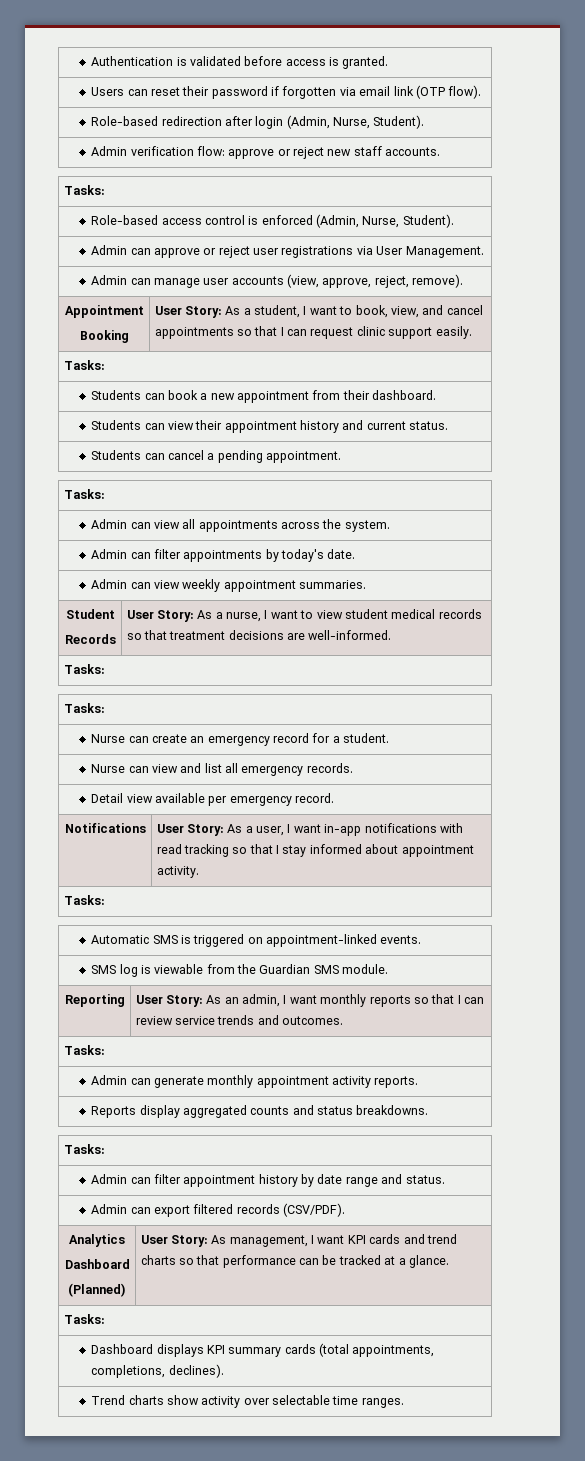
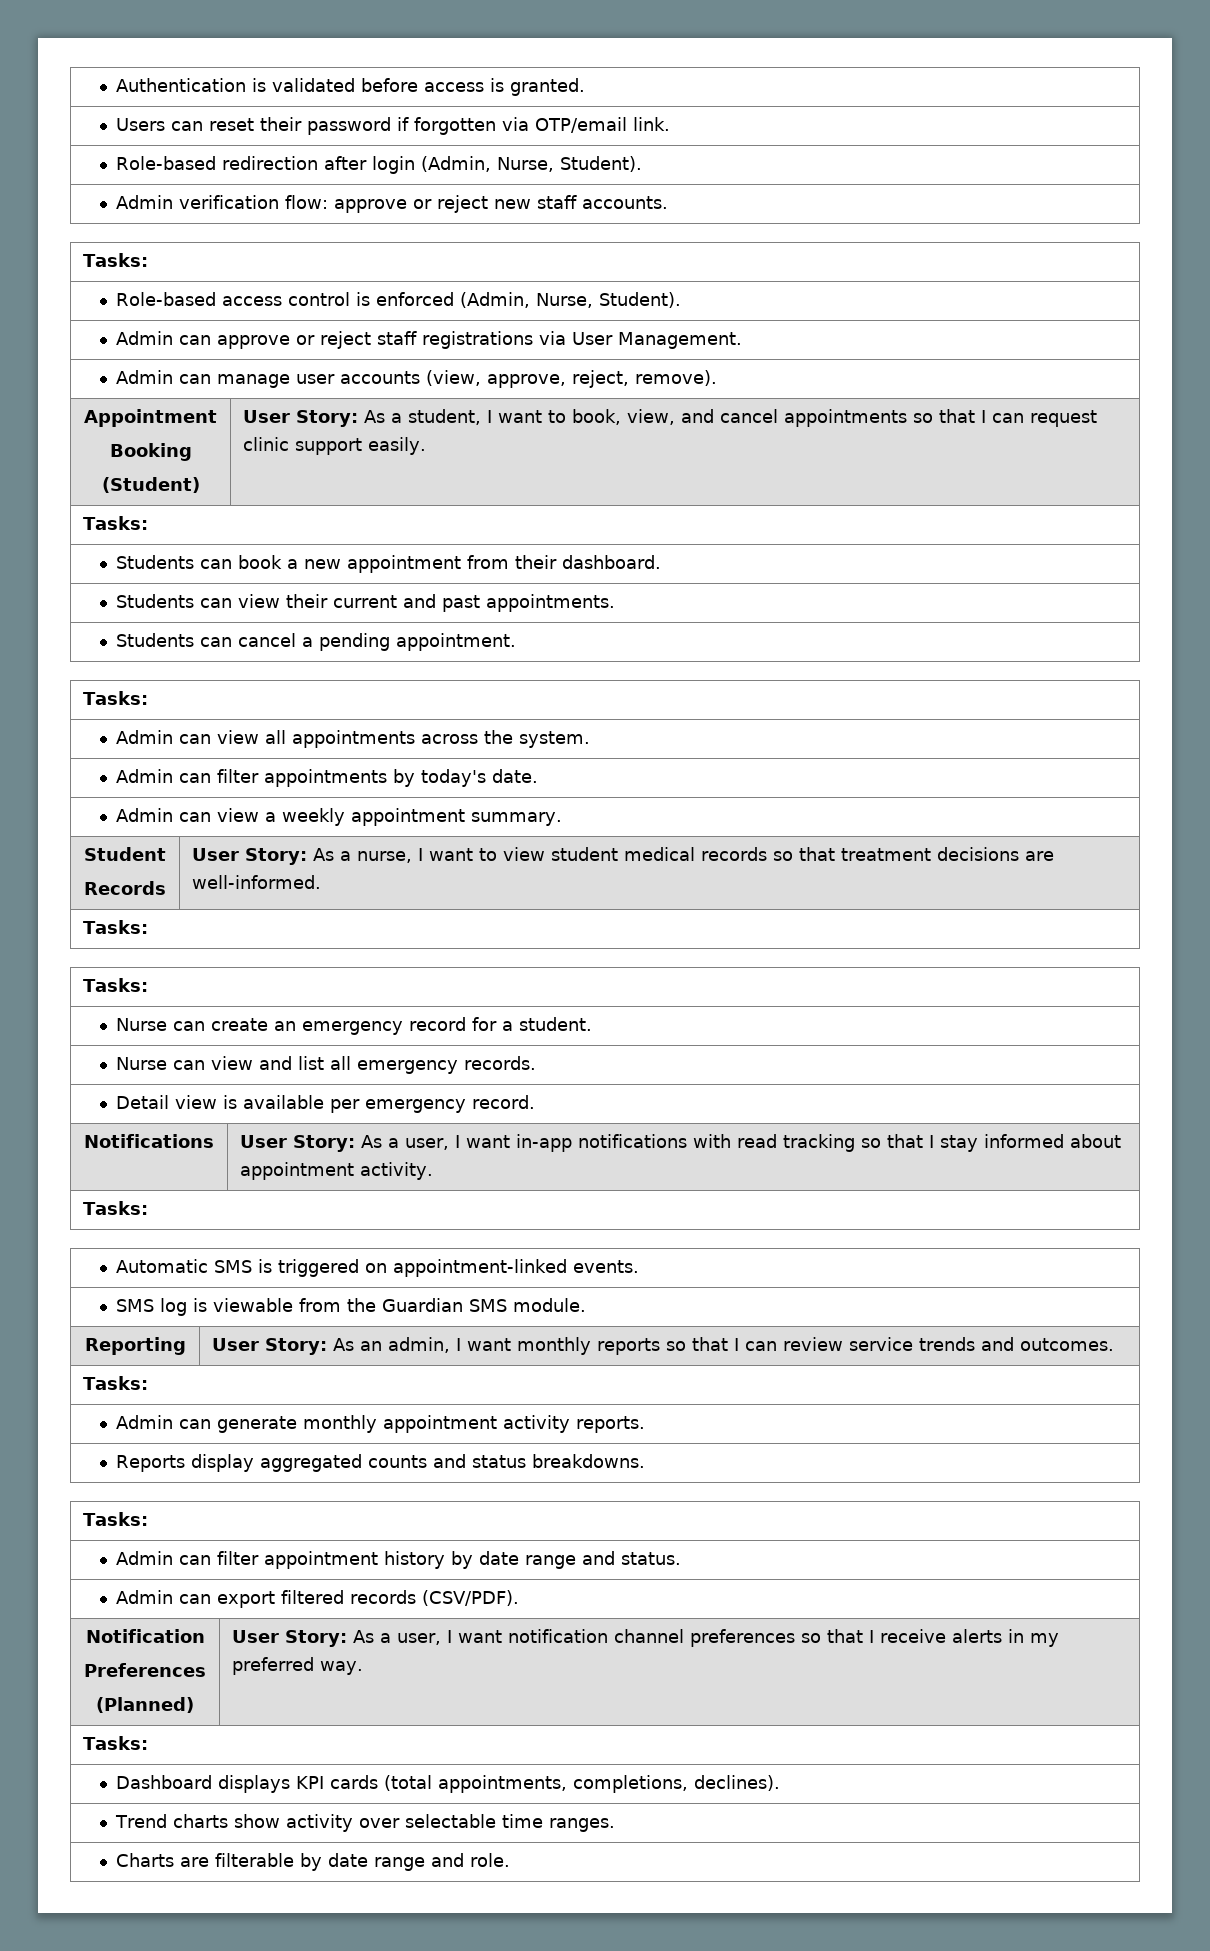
- Users can reset their password if forgotten via email link (OTP flow).
+ Users can reset their password if forgotten via OTP/email link.
- Admin can approve or reject user registrations via User Management.
+ Admin can approve or reject staff registrations via User Management.
  Appointment
- Booking | User Story: As a student, I want to book, view, and cancel appointments so that I can request clinic support easily.
+ Booking
+ (Student) | User Story: As a student, I want to book, view, and cancel appointments so that I can request clinic support easily.
- Students can view their appointment history and current status.
+ Students can view their current and past appointments.
- Admin can view weekly appointment summaries.
+ Admin can view a weekly appointment summary.
- Detail view available per emergency record.
+ Detail view is available per emergency record.
- Analytics
- Dashboard
- (Planned) | User Story: As management, I want KPI cards and trend charts so that performance can be tracked at a glance.
+ Notification
+ Preferences
+ (Planned) | User Story: As a user, I want notification channel preferences so that I receive alerts in my preferred way.
- Dashboard displays KPI summary cards (total appointments, completions, declines).
+ Dashboard displays KPI cards (total appointments, completions, declines).
+ Charts are filterable by date range and role.

